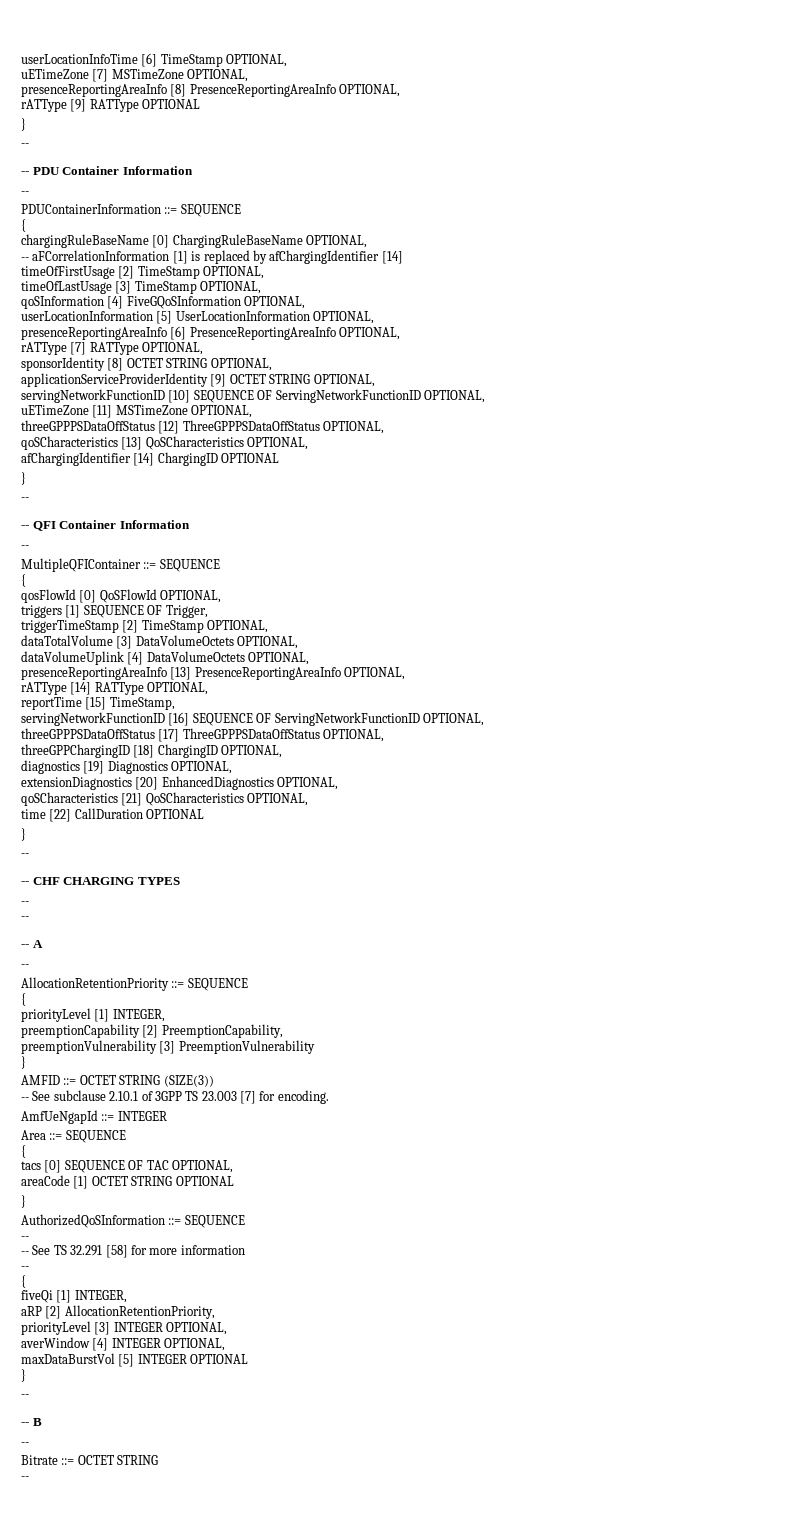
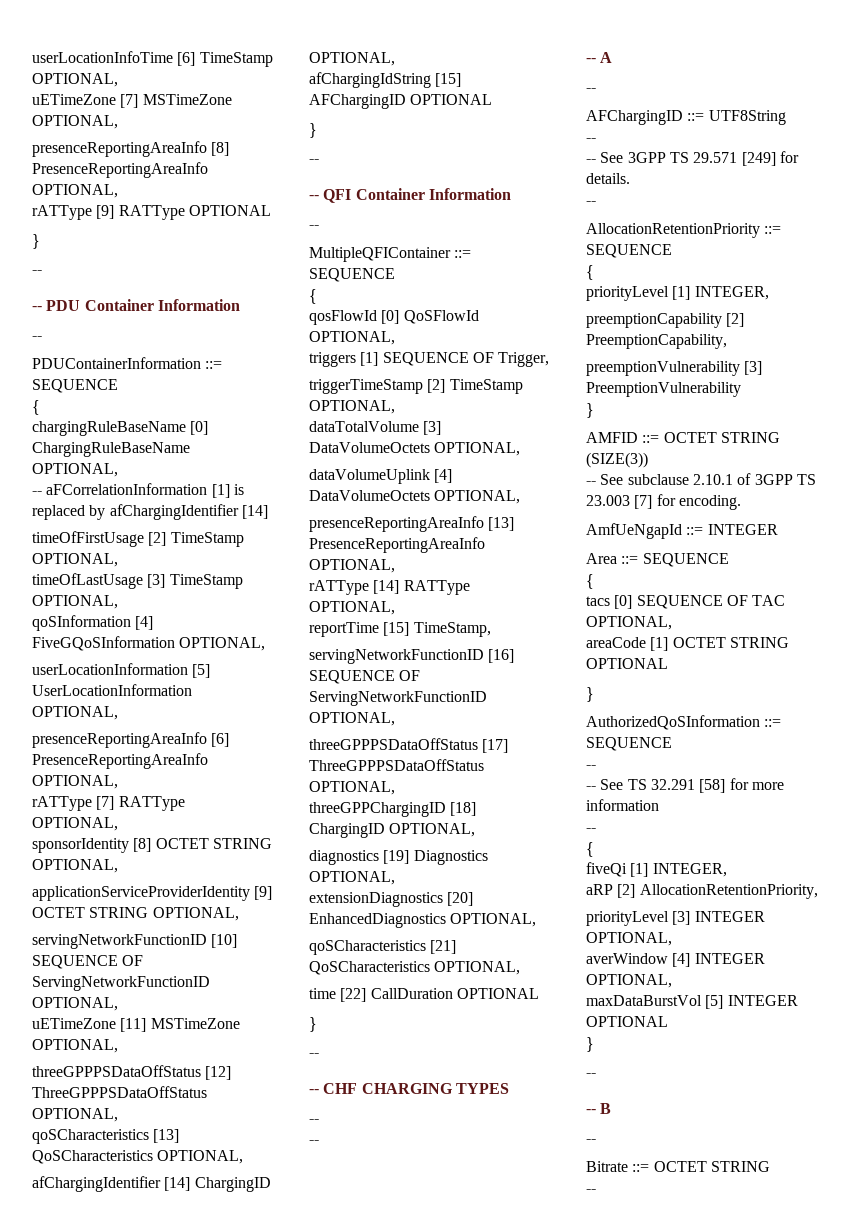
- afChargingIdentifier [14] ChargingID OPTIONAL
+ afChargingIdentifier [14] ChargingID OPTIONAL,
+ afChargingIdString [15] AFChargingID OPTIONAL
+ AFChargingID ::= UTF8String
+ --
+ -- See 3GPP TS 29.571 [249] for details.
+ --

